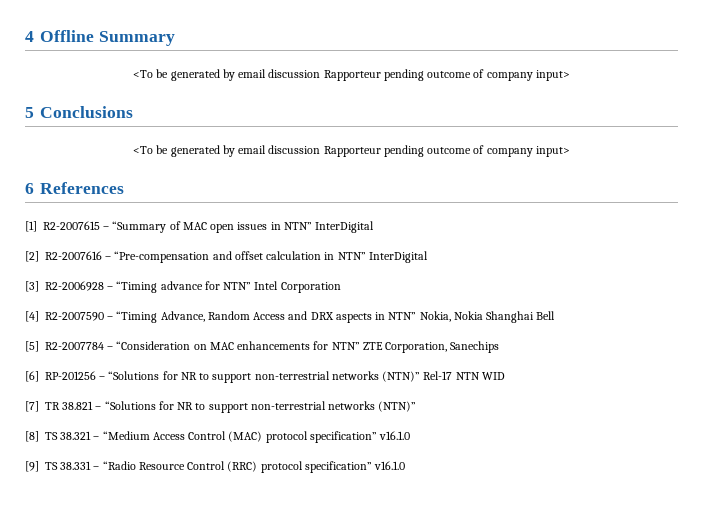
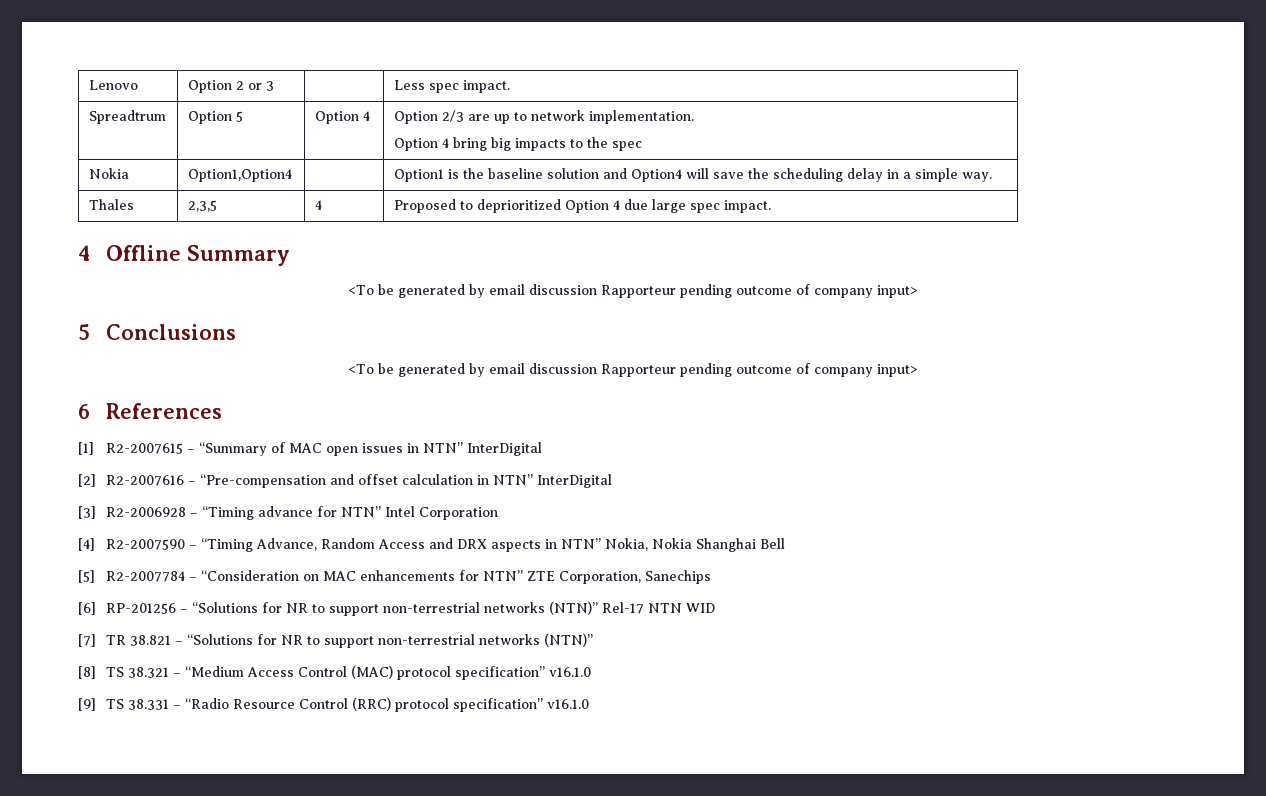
+ Lenovo | Option 2 or 3 | | Less spec impact.
+ Spreadtrum | Option 5 | Option 4 | Option 2/3 are up to network implementation.
+ Option 4 bring big impacts to the spec
+ Nokia | Option1,Option4 | | Option1 is the baseline solution and Option4 will save the scheduling delay in a simple way.
+ Thales | 2,3,5 | 4 | Proposed to deprioritized Option 4 due large spec impact.

